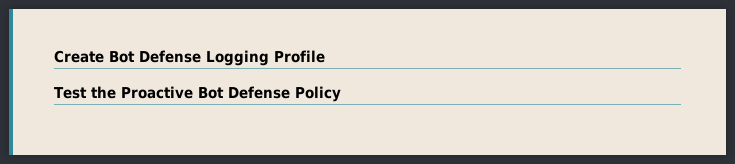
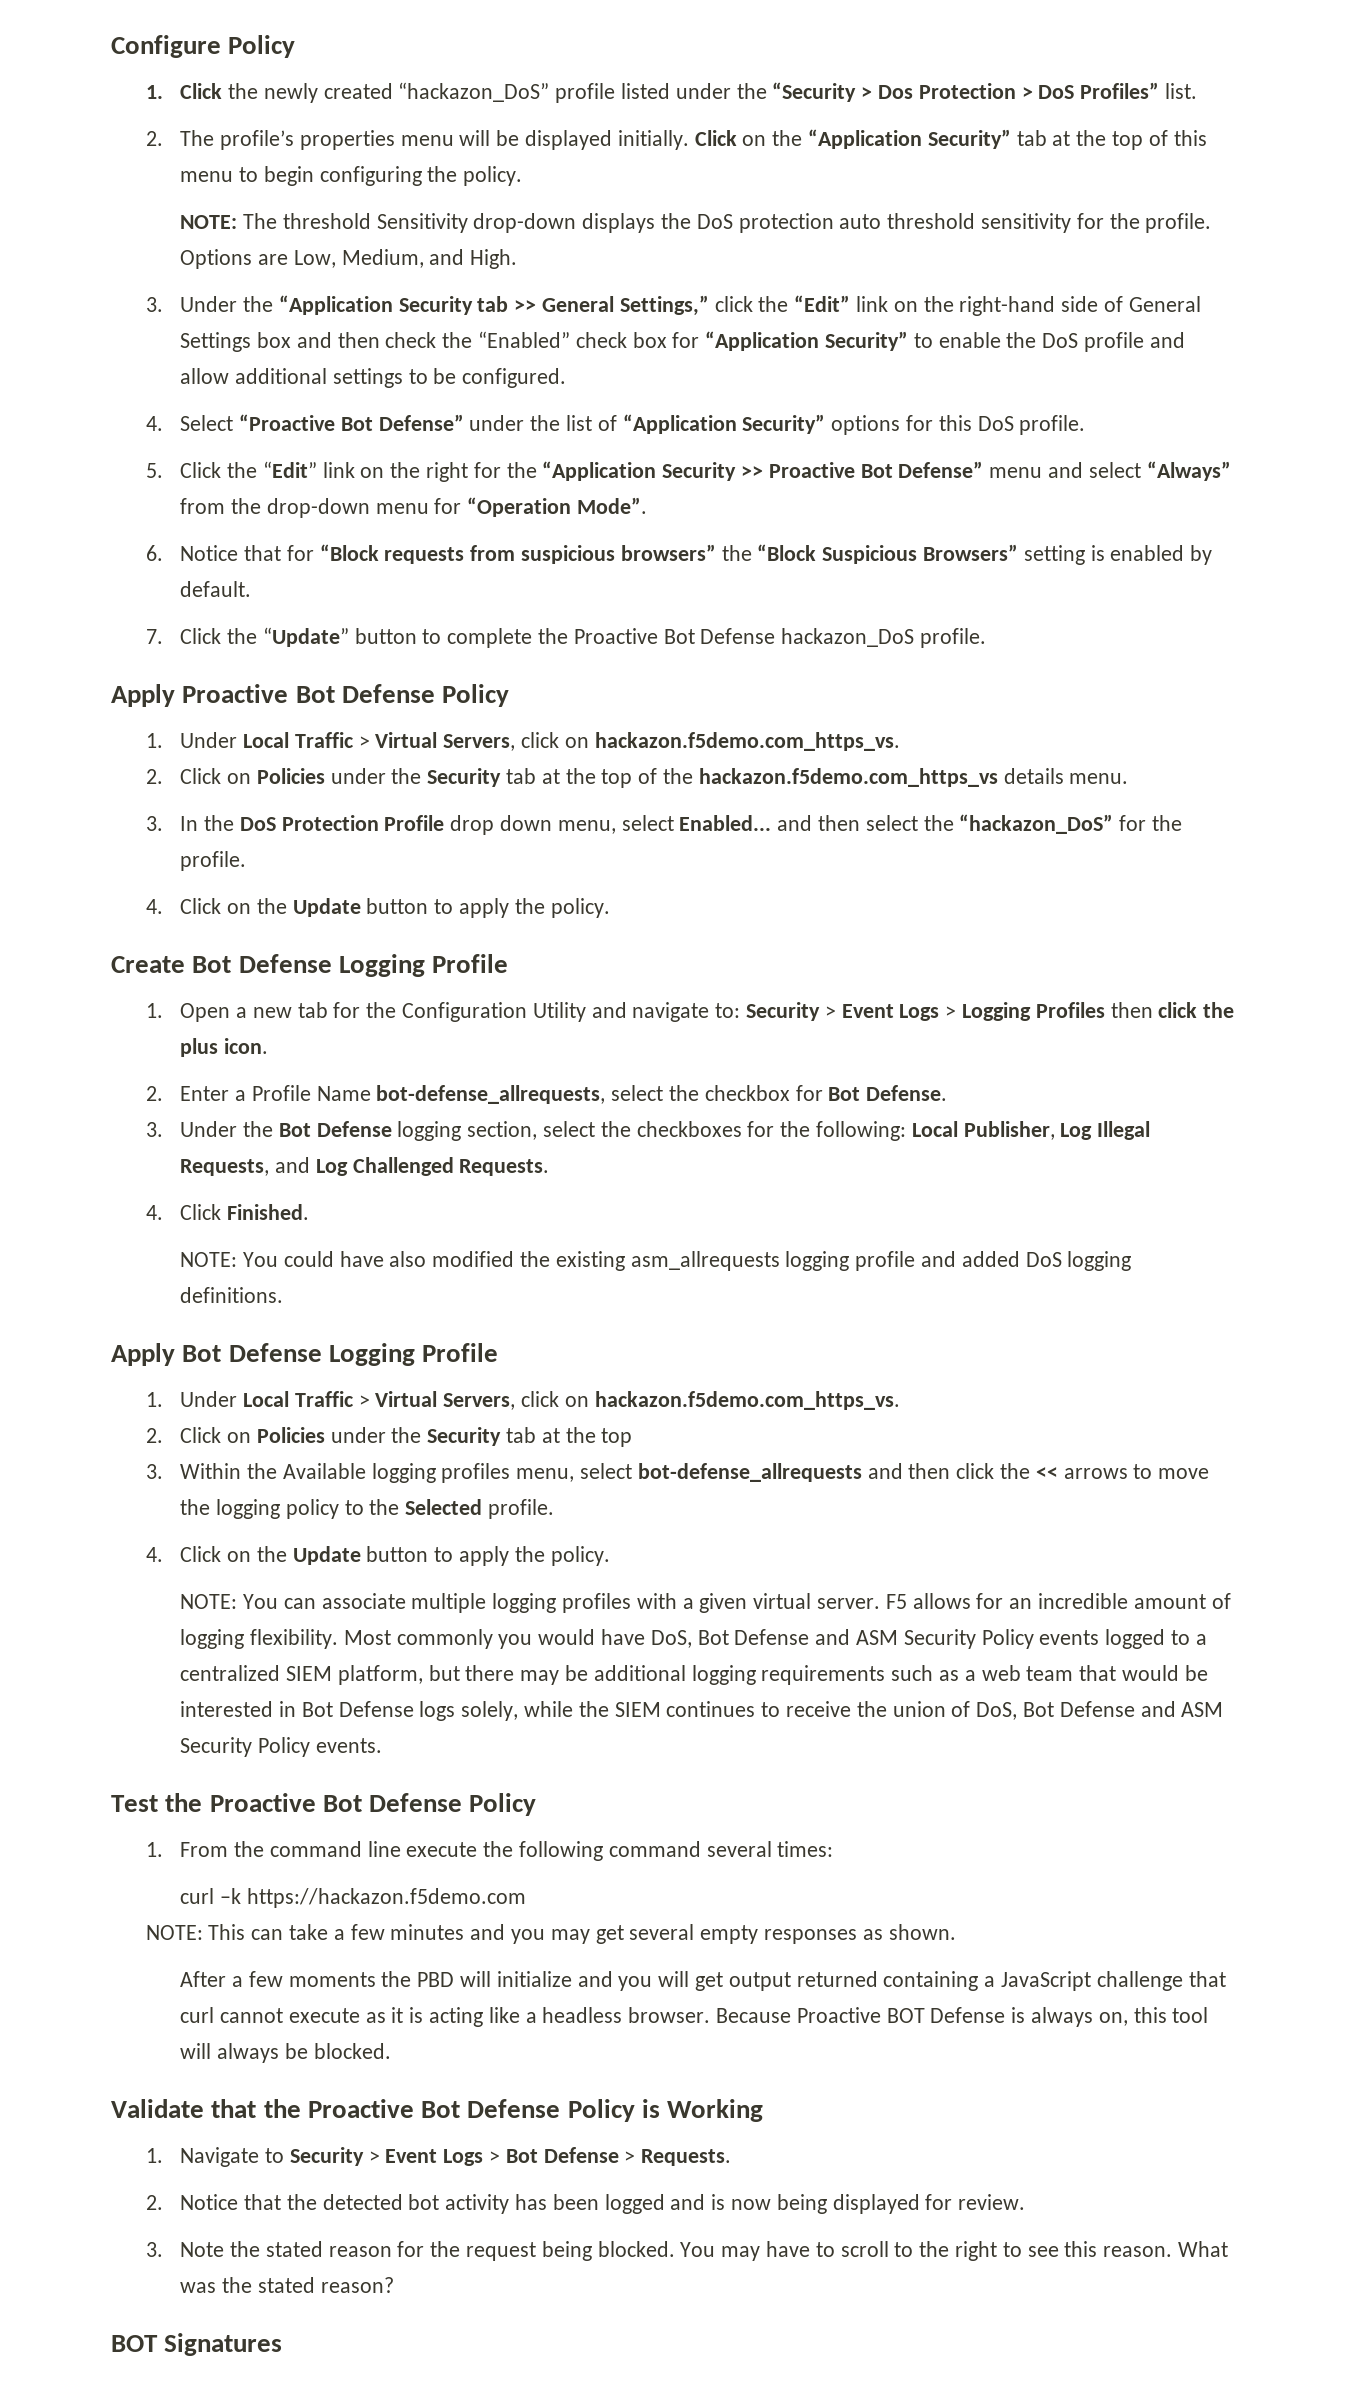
+ Configure Policy
+ 1. Click the newly created “hackazon_DoS” profile listed under the “Security > Dos Protection > DoS Profiles” list.
+ 2. The profile’s properties menu will be displayed initially. Click on the “Application Security” tab at the top of this menu to begin configuring the policy.
+ NOTE: The threshold Sensitivity drop-down displays the DoS protection auto threshold sensitivity for the profile. Options are Low, Medium, and High.
+ 3. Under the “Application Security tab >> General Settings,” click the “Edit” link on the right-hand side of General Settings box and then check the “Enabled” check box for “Application Security” to enable the DoS profile and allow additional settings to be configured.
+ 4. Select “Proactive Bot Defense” under the list of “Application Security” options for this DoS profile.
+ 5. Click the “Edit” link on the right for the “Application Security >> Proactive Bot Defense” menu and select “Always” from the drop-down menu for “Operation Mode”.
+ 6. Notice that for “Block requests from suspicious browsers” the “Block Suspicious Browsers” setting is enabled by default.
+ 7. Click the “Update” button to complete the Proactive Bot Defense hackazon_DoS profile.
+ Apply Proactive Bot Defense Policy
+ 1. Under Local Traffic > Virtual Servers, click on hackazon.f5demo.com_https_vs.
+ 2. Click on Policies under the Security tab at the top of the hackazon.f5demo.com_https_vs details menu.
+ 3. In the DoS Protection Profile drop down menu, select Enabled... and then select the “hackazon_DoS” for the profile.
+ 4. Click on the Update button to apply the policy.
+ 1. Open a new tab for the Configuration Utility and navigate to: Security > Event Logs > Logging Profiles then click the plus icon.
+ 2. Enter a Profile Name bot-defense_allrequests, select the checkbox for Bot Defense.
+ 3. Under the Bot Defense logging section, select the checkboxes for the following: Local Publisher, Log Illegal Requests, and Log Challenged Requests.
+ 4. Click Finished.
+ NOTE: You could have also modified the existing asm_allrequests logging profile and added DoS logging definitions.
+ Apply Bot Defense Logging Profile
+ 1. Under Local Traffic > Virtual Servers, click on hackazon.f5demo.com_https_vs.
+ 2. Click on Policies under the Security tab at the top
+ 3. Within the Available logging profiles menu, select bot-defense_allrequests and then click the << arrows to move the logging policy to the Selected profile.
+ 4. Click on the Update button to apply the policy.
+ NOTE: You can associate multiple logging profiles with a given virtual server. F5 allows for an incredible amount of logging flexibility. Most commonly you would have DoS, Bot Defense and ASM Security Policy events logged to a centralized SIEM platform, but there may be additional logging requirements such as a web team that would be interested in Bot Defense logs solely, while the SIEM continues to receive the union of DoS, Bot Defense and ASM Security Policy events.
+ 1. From the command line execute the following command several times:
+ curl –k https://hackazon.f5demo.com
+ NOTE: This can take a few minutes and you may get several empty responses as shown.
+ After a few moments the PBD will initialize and you will get output returned containing a JavaScript challenge that curl cannot execute as it is acting like a headless browser. Because Proactive BOT Defense is always on, this tool will always be blocked.
+ Validate that the Proactive Bot Defense Policy is Working
+ 1. Navigate to Security > Event Logs > Bot Defense > Requests.
+ 2. Notice that the detected bot activity has been logged and is now being displayed for review.
+ 3. Note the stated reason for the request being blocked. You may have to scroll to the right to see this reason. What was the stated reason?
+ BOT Signatures

